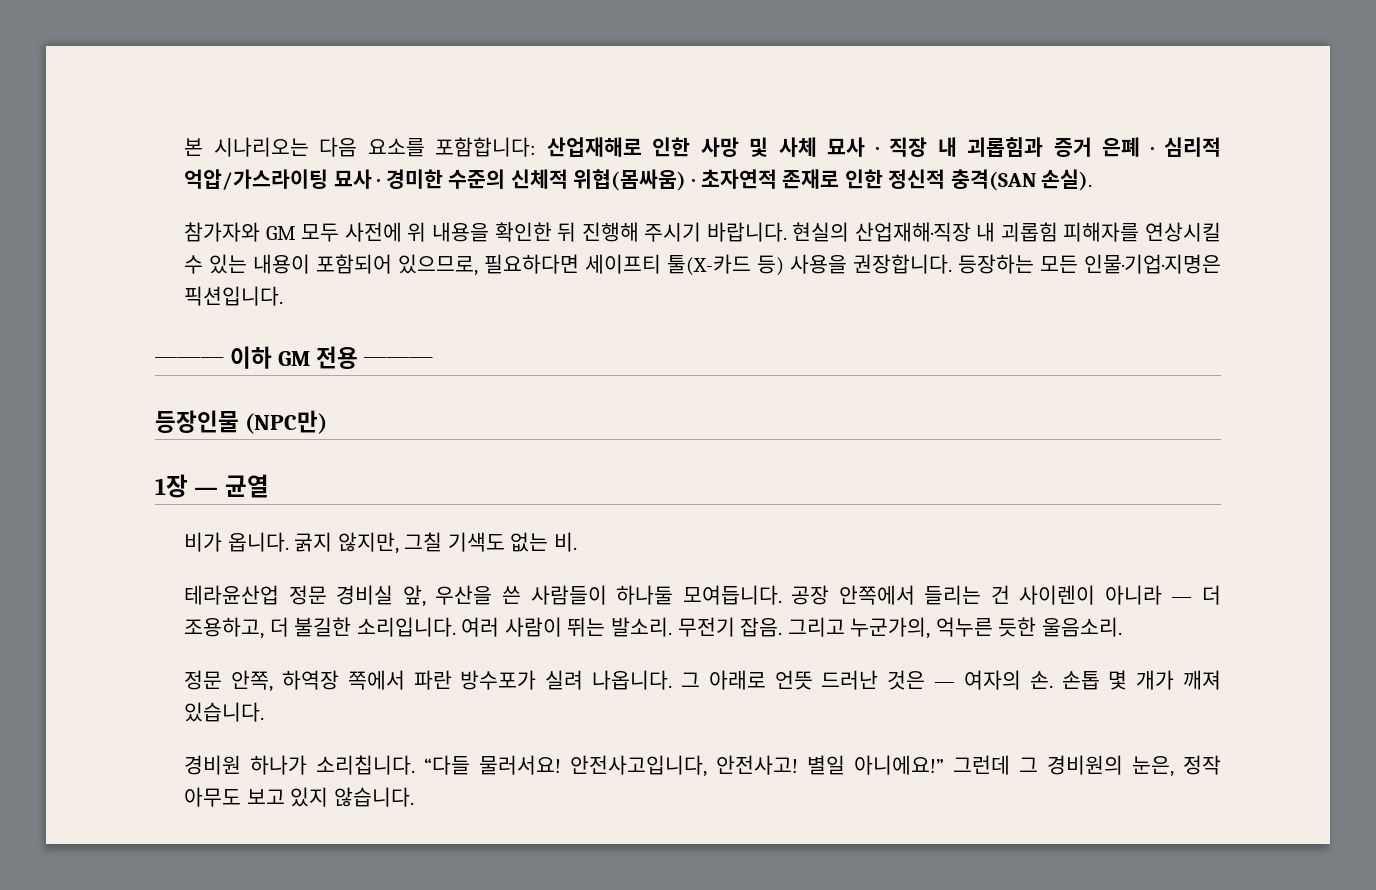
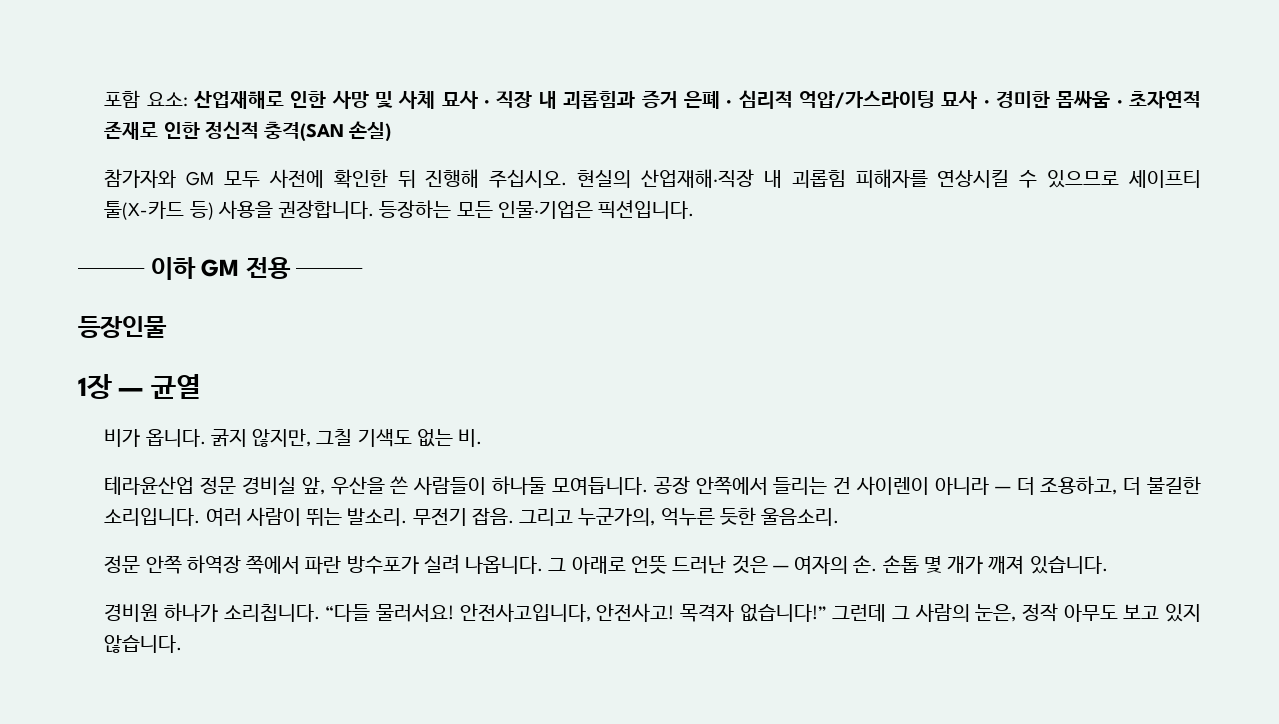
- 본 시나리오는 다음 요소를 포함합니다: 산업재해로 인한 사망 및 사체 묘사 · 직장 내 괴롭힘과 증거 은폐 · 심리적 억압/가스라이팅 묘사 · 경미한 수준의 신체적 위협(몸싸움) · 초자연적 존재로 인한 정신적 충격(SAN 손실).
+ 포함 요소: 산업재해로 인한 사망 및 사체 묘사 · 직장 내 괴롭힘과 증거 은폐 · 심리적 억압/가스라이팅 묘사 · 경미한 몸싸움 · 초자연적 존재로 인한 정신적 충격(SAN 손실)
- 참가자와 GM 모두 사전에 위 내용을 확인한 뒤 진행해 주시기 바랍니다.
+ 참가자와 GM 모두 사전에 확인한 뒤 진행해 주십시오.
- 현실의 산업재해·직장 내 괴롭힘 피해자를 연상시킬 수 있는 내용이 포함되어 있으므로, 필요하다면 세이프티 툴(X-카드 등) 사용을 권장합니다.
+ 현실의 산업재해·직장 내 괴롭힘 피해자를 연상시킬 수 있으므로 세이프티 툴(X-카드 등) 사용을 권장합니다.
- 등장하는 모든 인물·기업·지명은 픽션입니다.
+ 등장하는 모든 인물·기업은 픽션입니다.
- 등장인물 (NPC만)
+ 등장인물
- 정문 안쪽, 하역장 쪽에서 파란 방수포가 실려 나옵니다.
+ 정문 안쪽 하역장 쪽에서 파란 방수포가 실려 나옵니다.
- 별일 아니에요!”
+ 목격자 없습니다!”
- 그런데 그 경비원의 눈은, 정작 아무도 보고 있지 않습니다.
+ 그런데 그 사람의 눈은, 정작 아무도 보고 있지 않습니다.

